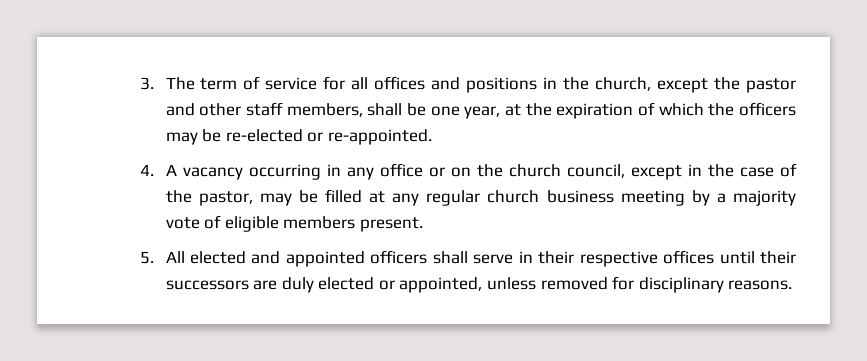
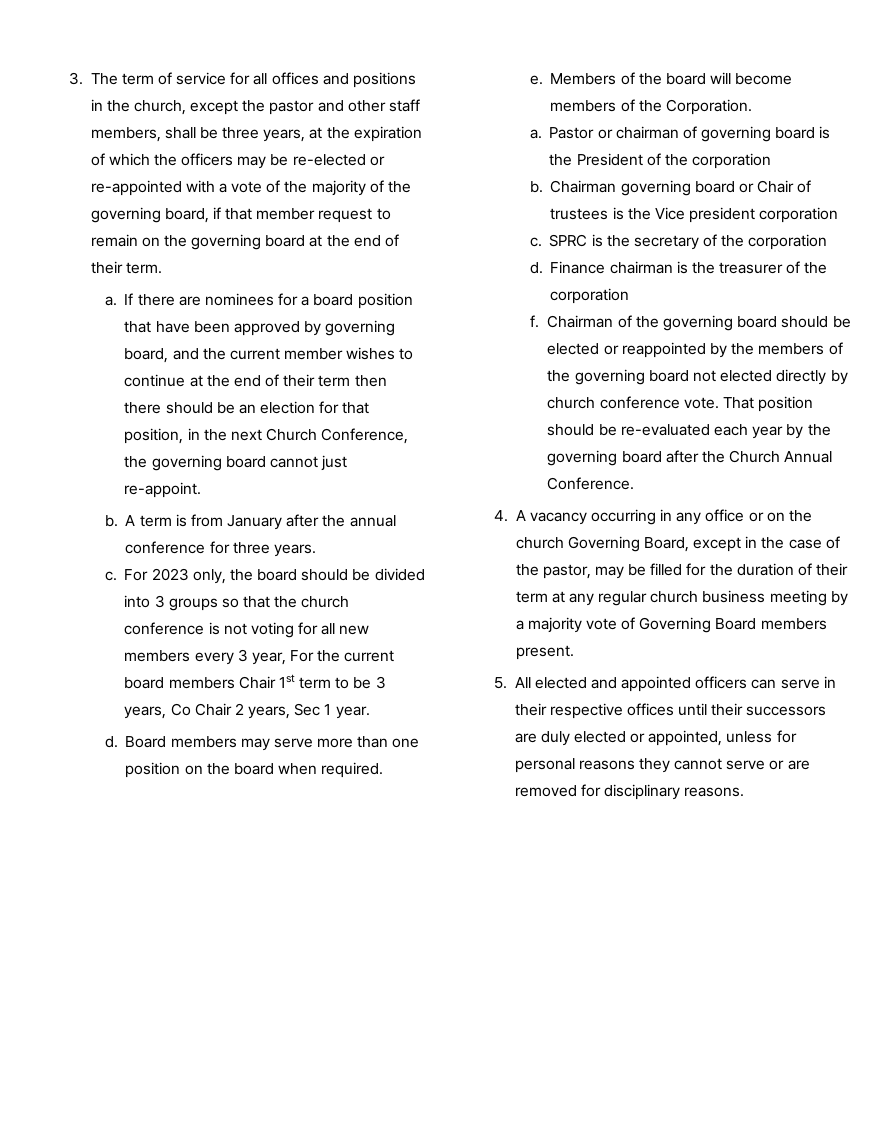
- 3. The term of service for all offices and positions in the church, except the pastor and other staff members, shall be one year, at the expiration of which the officers may be re-elected or re-appointed.
+ 3. The term of service for all offices and positions in the church, except the pastor and other staff members, shall be three years, at the expiration of which the officers may be re-elected or re-appointed with a vote of the majority of the governing board, if that member request to remain on the governing board at the end of their term.
+ a. If there are nominees for a board position that have been approved by governing board, and the current member wishes to continue at the end of their term then there should be an election for that position, in the next Church Conference, the governing board cannot just re-appoint.
+ b. A term is from January after the annual conference for three years.
+ c. For 2023 only, the board should be divided into 3 groups so that the church conference is not voting for all new members every 3 year, For the current board members Chair 1st term to be 3 years, Co Chair 2 years, Sec 1 year.
+ d. Board members may serve more than one position on the board when required.
+ e. Members of the board will become members of the Corporation.
+ a. Pastor or chairman of governing board is the President of the corporation
+ b. Chairman governing board or Chair of trustees is the Vice president corporation
+ c. SPRC is the secretary of the corporation
+ d. Finance chairman is the treasurer of the corporation
+ f. Chairman of the governing board should be elected or reappointed by the members of the governing board not elected directly by church conference vote. That position should be re-evaluated each year by the governing board after the Church Annual Conference.
- 4. A vacancy occurring in any office or on the church council, except in the case of the pastor, may be filled at any regular church business meeting by a majority vote of eligible members present.
+ 4. A vacancy occurring in any office or on the church Governing Board, except in the case of the pastor, may be filled for the duration of their term at any regular church business meeting by a majority vote of Governing Board members present.
- 5. All elected and appointed officers shall serve in their respective offices until their successors are duly elected or appointed, unless removed for disciplinary reasons.
+ 5. All elected and appointed officers can serve in their respective offices until their successors are duly elected or appointed, unless for personal reasons they cannot serve or are removed for disciplinary reasons.

